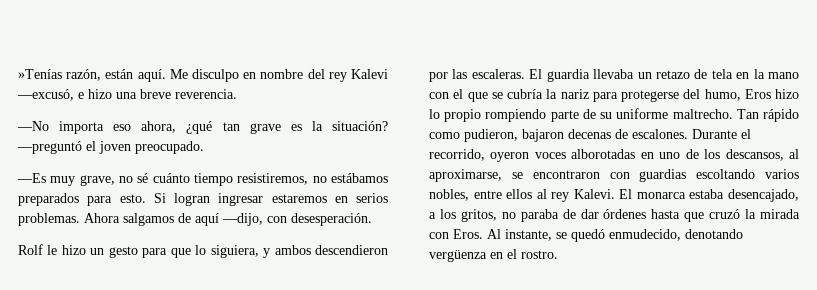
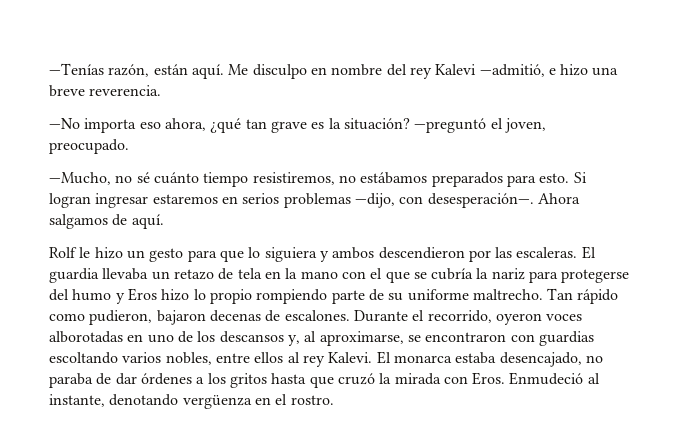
- »Tenías razón, están aquí.
+ —Tenías razón, están aquí.
- Me disculpo en nombre del rey Kalevi —excusó, e hizo una breve reverencia.
+ Me disculpo en nombre del rey Kalevi —admitió, e hizo una breve reverencia.
- —preguntó el joven preocupado.
+ —preguntó el joven, preocupado.
- —Es muy grave, no sé cuánto tiempo resistiremos, no estábamos preparados para esto.
+ —Mucho, no sé cuánto tiempo resistiremos, no estábamos preparados para esto.
- Si logran ingresar estaremos en serios problemas. Ahora salgamos de aquí —dijo, con desesperación.
+ Si logran ingresar estaremos en serios problemas —dijo, con desesperación—. Ahora salgamos de aquí.
- Rolf le hizo un gesto para que lo siguiera, y ambos descendieron por las escaleras.
+ Rolf le hizo un gesto para que lo siguiera y ambos descendieron por las escaleras.
- El guardia llevaba un retazo de tela en la mano con el que se cubría la nariz para protegerse del humo, Eros hizo lo propio rompiendo parte de su uniforme maltrecho.
+ El guardia llevaba un retazo de tela en la mano con el que se cubría la nariz para protegerse del humo y Eros hizo lo propio rompiendo parte de su uniforme maltrecho.
- Durante el recorrido, oyeron voces alborotadas en uno de los descansos, al aproximarse, se encontraron con guardias escoltando varios nobles, entre ellos al rey Kalevi.
+ Durante el recorrido, oyeron voces alborotadas en uno de los descansos y, al aproximarse, se encontraron con guardias escoltando varios nobles, entre ellos al rey Kalevi.
- El monarca estaba desencajado, a los gritos, no paraba de dar órdenes hasta que cruzó la mirada con Eros.
+ El monarca estaba desencajado, no paraba de dar órdenes a los gritos hasta que cruzó la mirada con Eros.
- Al instante, se quedó enmudecido, denotando vergüenza en el rostro.
+ Enmudeció al instante, denotando vergüenza en el rostro.

